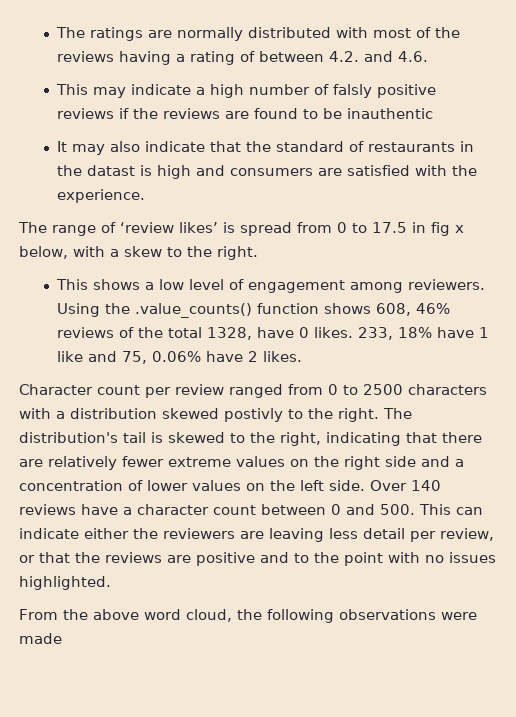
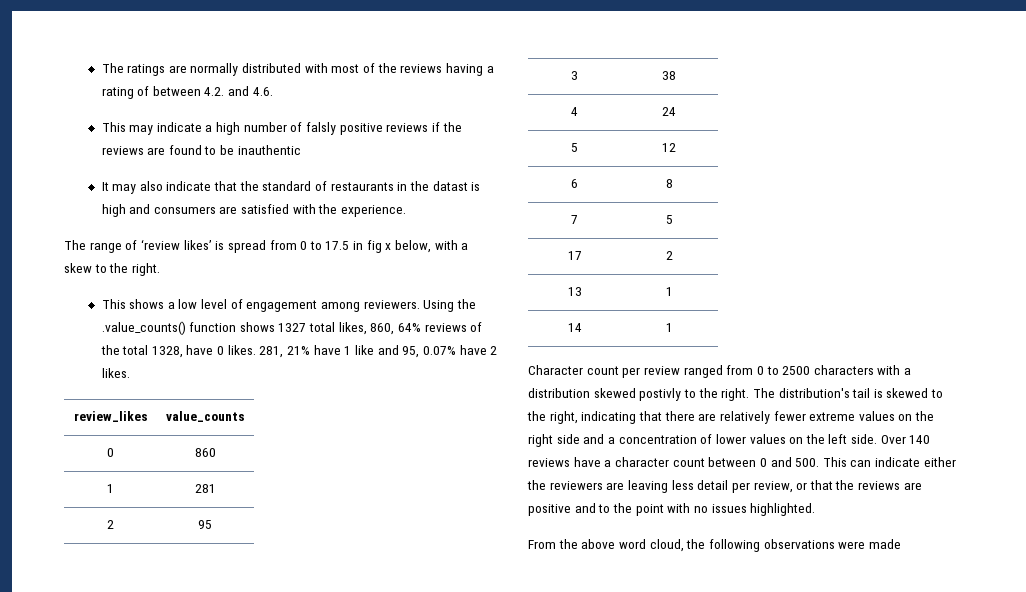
- Using the .value_counts() function shows 608, 46% reviews of the total 1328, have 0 likes.
+ Using the .value_counts() function shows 1327 total likes, 860, 64% reviews of the total 1328, have 0 likes.
- 233, 18% have 1 like and 75, 0.06% have 2 likes.
+ 281, 21% have 1 like and 95, 0.07% have 2 likes.
+ review_likes | value_counts
+ 0 | 860
+ 1 | 281
+ 2 | 95
+ 3 | 38
+ 4 | 24
+ 5 | 12
+ 6 | 8
+ 7 | 5
+ 17 | 2
+ 13 | 1
+ 14 | 1

